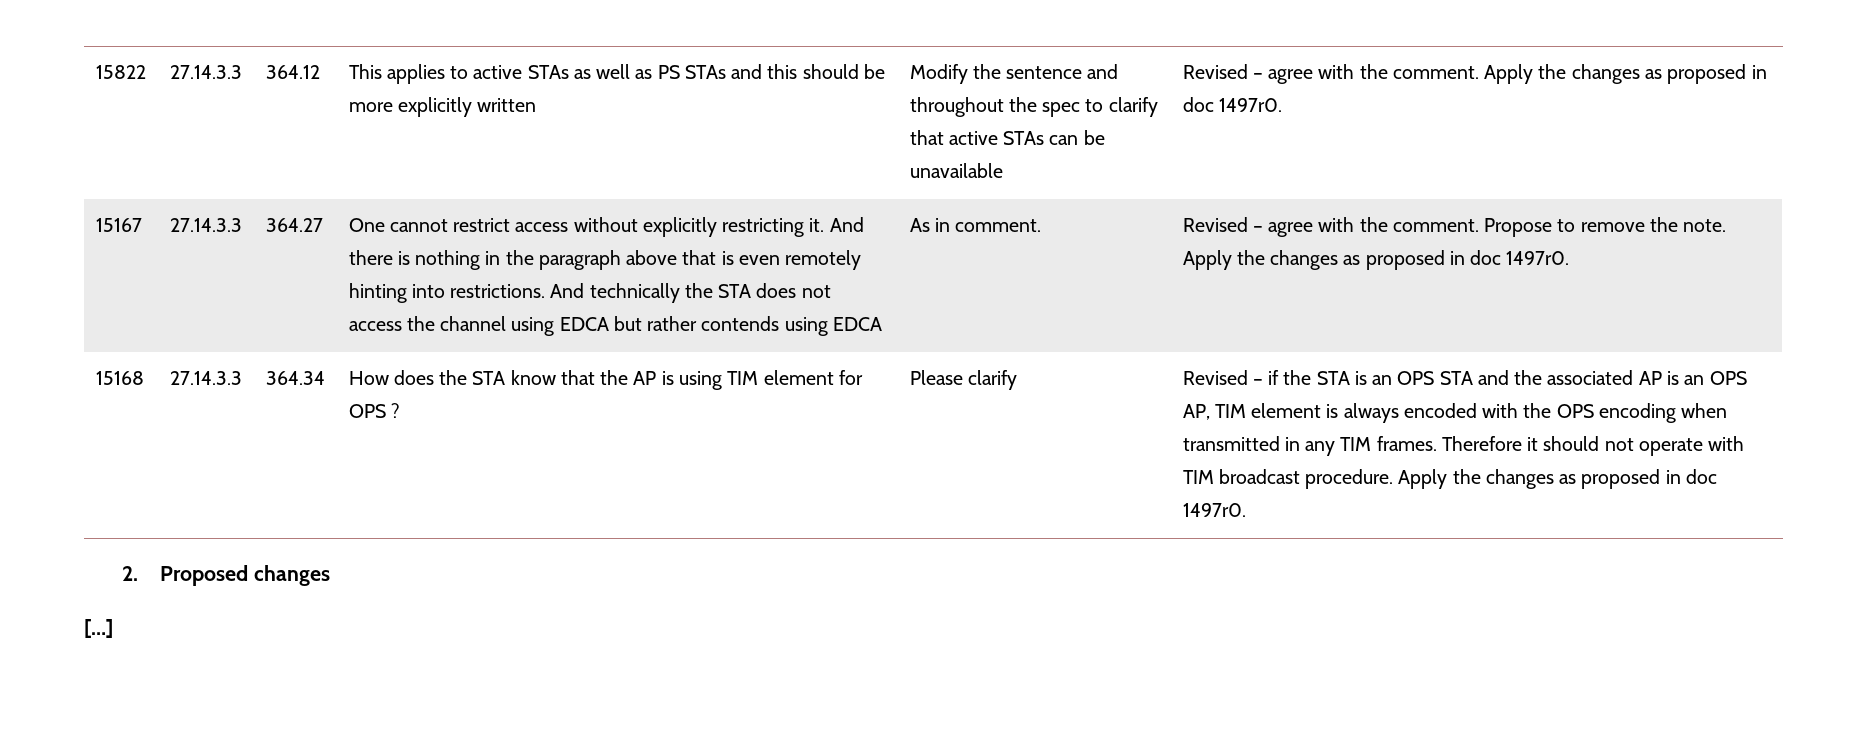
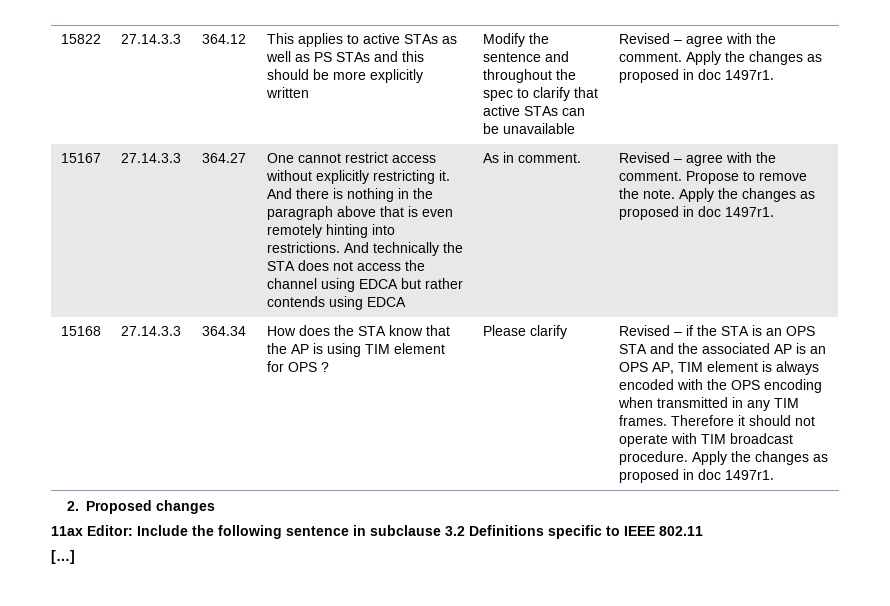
- Revised – agree with the comment. Apply the changes as proposed in doc 1497r0.
+ Revised – agree with the comment. Apply the changes as proposed in doc 1497r1.
- Propose to remove the note. Apply the changes as proposed in doc 1497r0.
+ Propose to remove the note. Apply the changes as proposed in doc 1497r1.
- Therefore it should not operate with TIM broadcast procedure. Apply the changes as proposed in doc 1497r0.
+ Therefore it should not operate with TIM broadcast procedure. Apply the changes as proposed in doc 1497r1.
+ 11ax Editor: Include the following sentence in subclause 3.2 Definitions specific to IEEE 802.11

